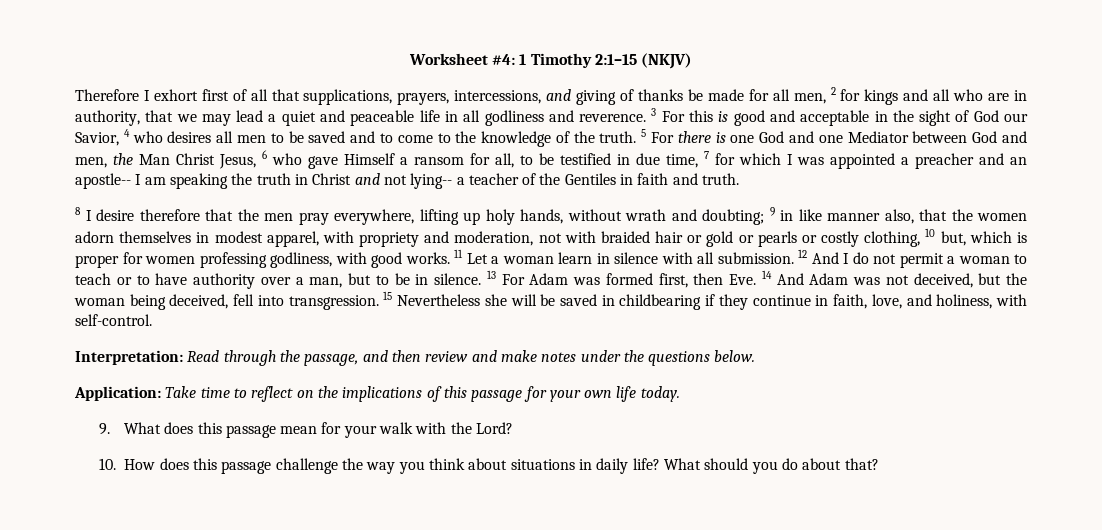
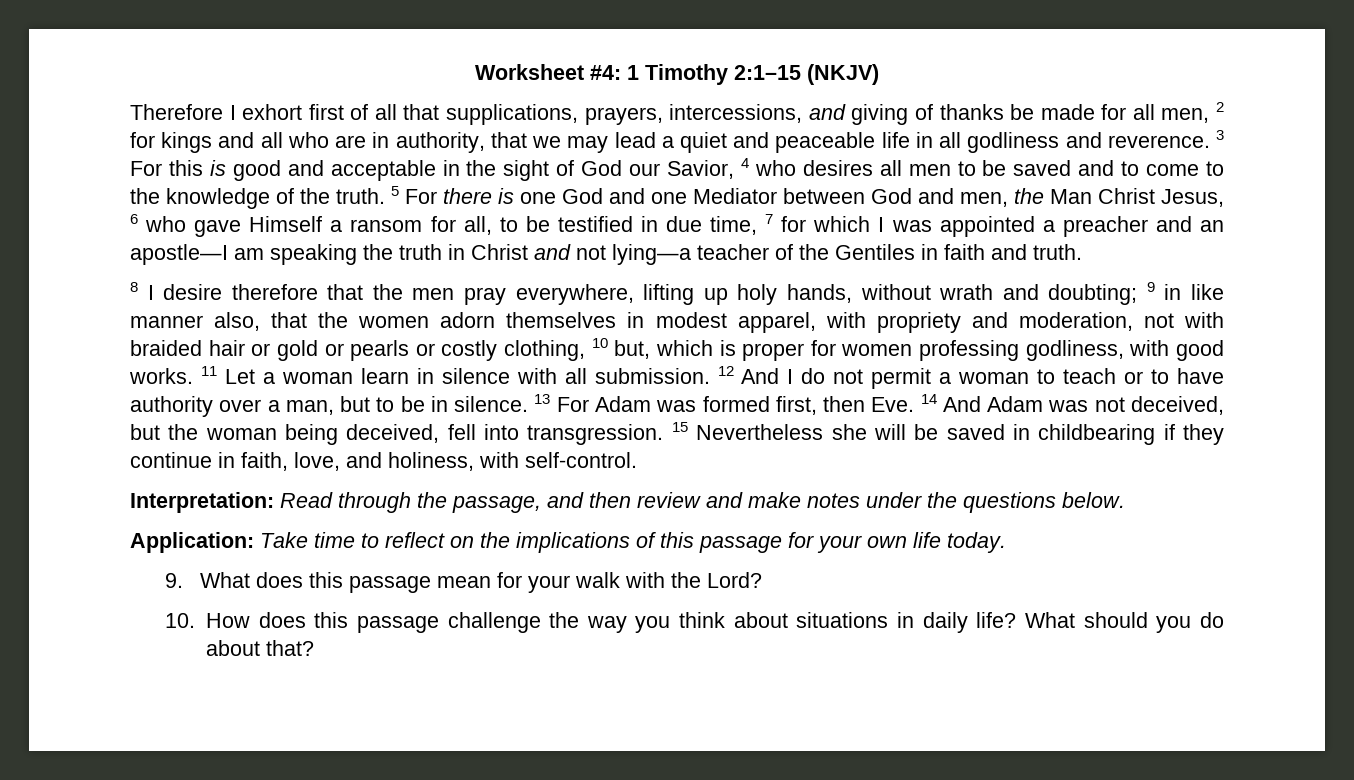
- 5 For there is one God and one Mediator between God and men, the Man Christ Jesus, 6 who gave Himself a ransom for all, to be testified in due time, 7 for which I was appointed a preacher and an apostle-- I am speaking the truth in Christ and not lying-- a teacher of the Gentiles in faith and truth.
+ 5 For there is one God and one Mediator between God and men, the Man Christ Jesus, 6 who gave Himself a ransom for all, to be testified in due time, 7 for which I was appointed a preacher and an apostle—I am speaking the truth in Christ and not lying—a teacher of the Gentiles in faith and truth.

